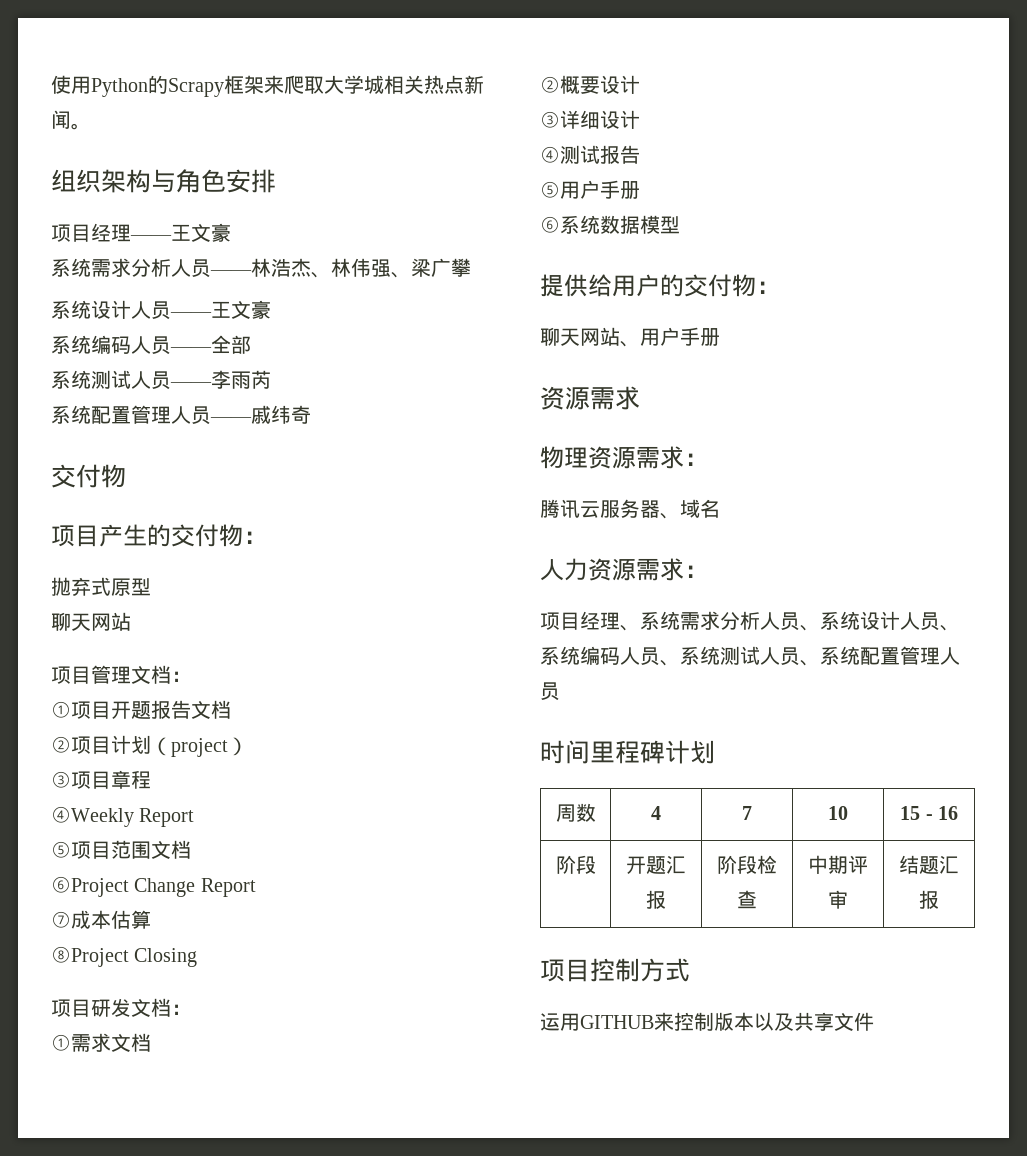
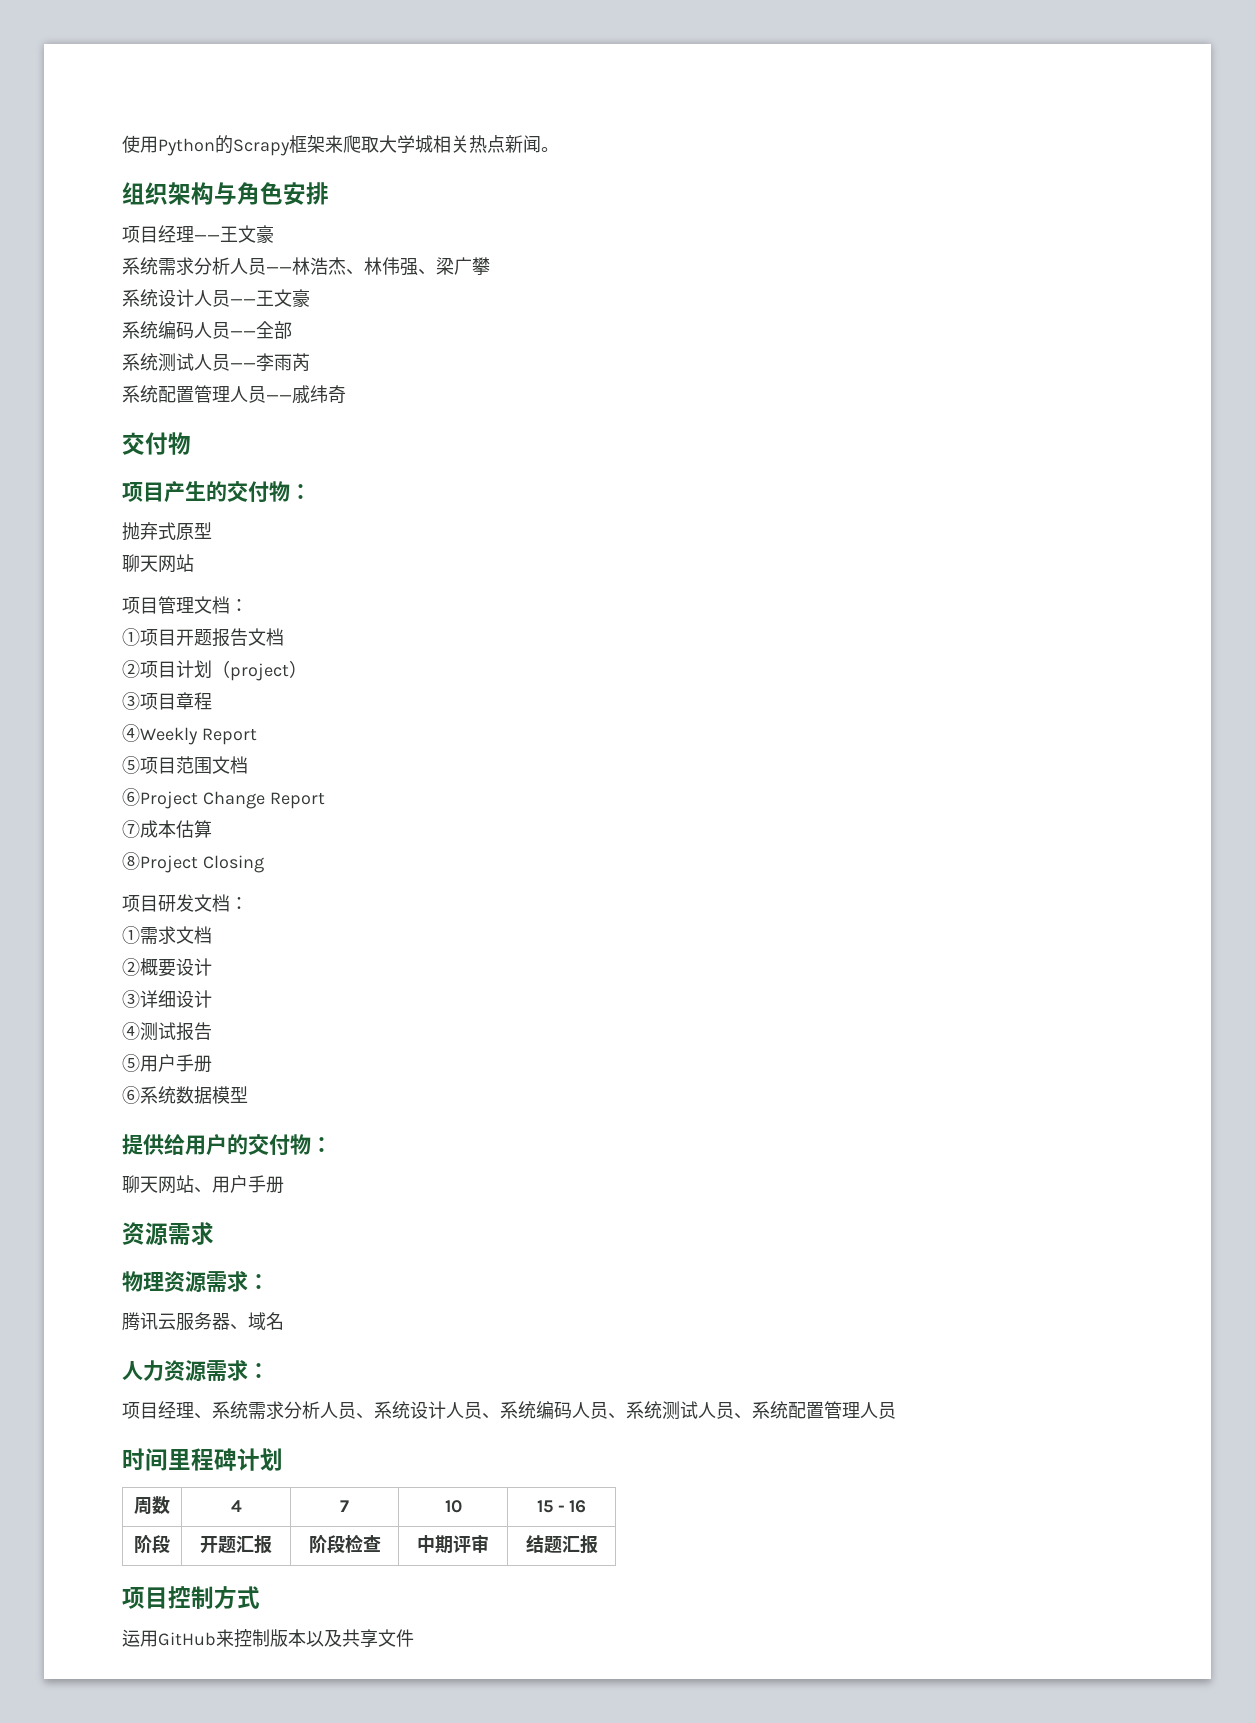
- 运用GITHUB来控制版本以及共享文件
+ 运用GitHub来控制版本以及共享文件

